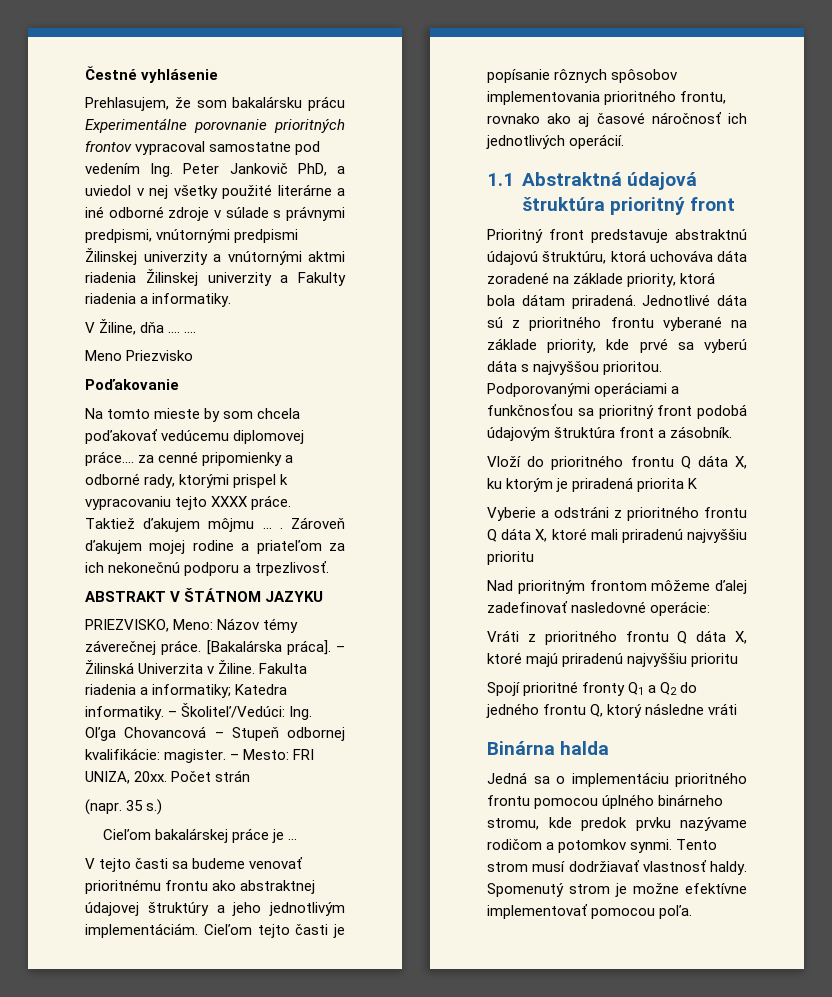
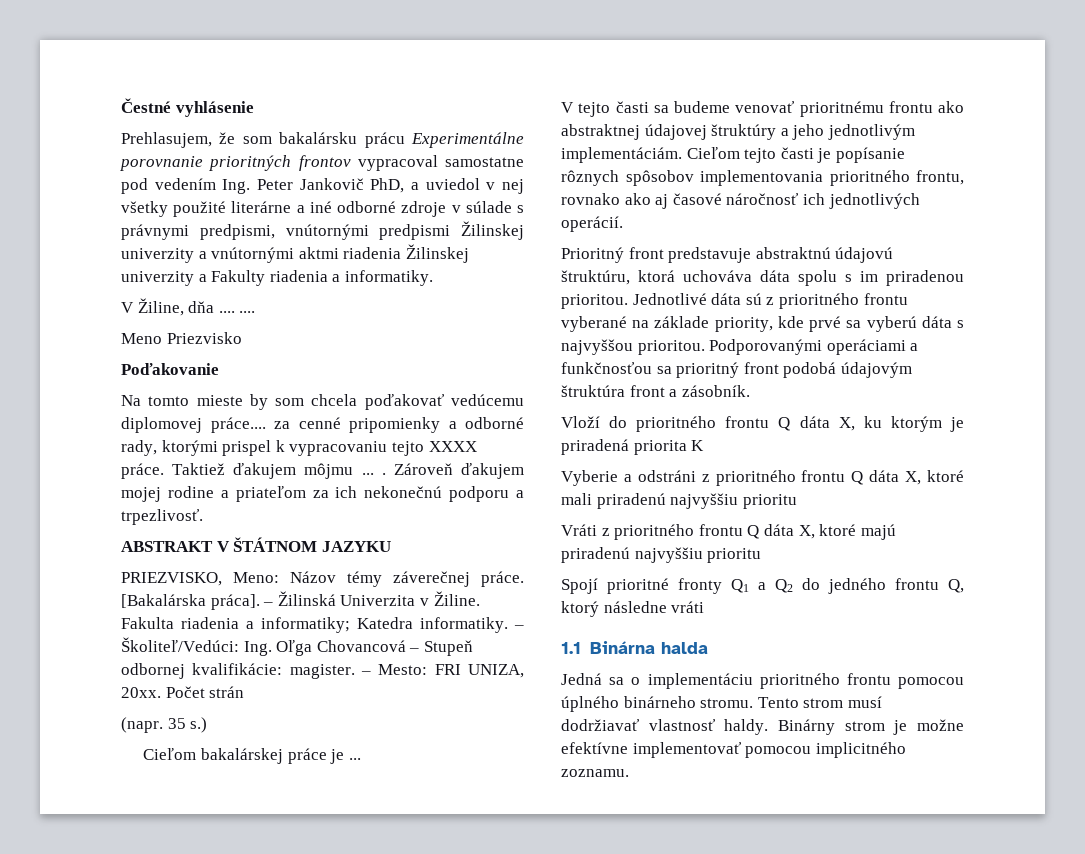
- 1.1 Abstraktná údajová štruktúra prioritný front
- Prioritný front predstavuje abstraktnú údajovú štruktúru, ktorá uchováva dáta zoradené na základe priority, ktorá bola dátam priradená.
+ Prioritný front predstavuje abstraktnú údajovú štruktúru, ktorá uchováva dáta spolu s im priradenou prioritou.
- Nad prioritným frontom môžeme ďalej zadefinovať nasledovné operácie:
- Binárna halda
+ 1.1 Binárna halda
- Jedná sa o implementáciu prioritného frontu pomocou úplného binárneho stromu, kde predok prvku nazývame rodičom a potomkov synmi.
+ Jedná sa o implementáciu prioritného frontu pomocou úplného binárneho stromu.
- Spomenutý strom je možne efektívne implementovať pomocou poľa.
+ Binárny strom je možne efektívne implementovať pomocou implicitného zoznamu.

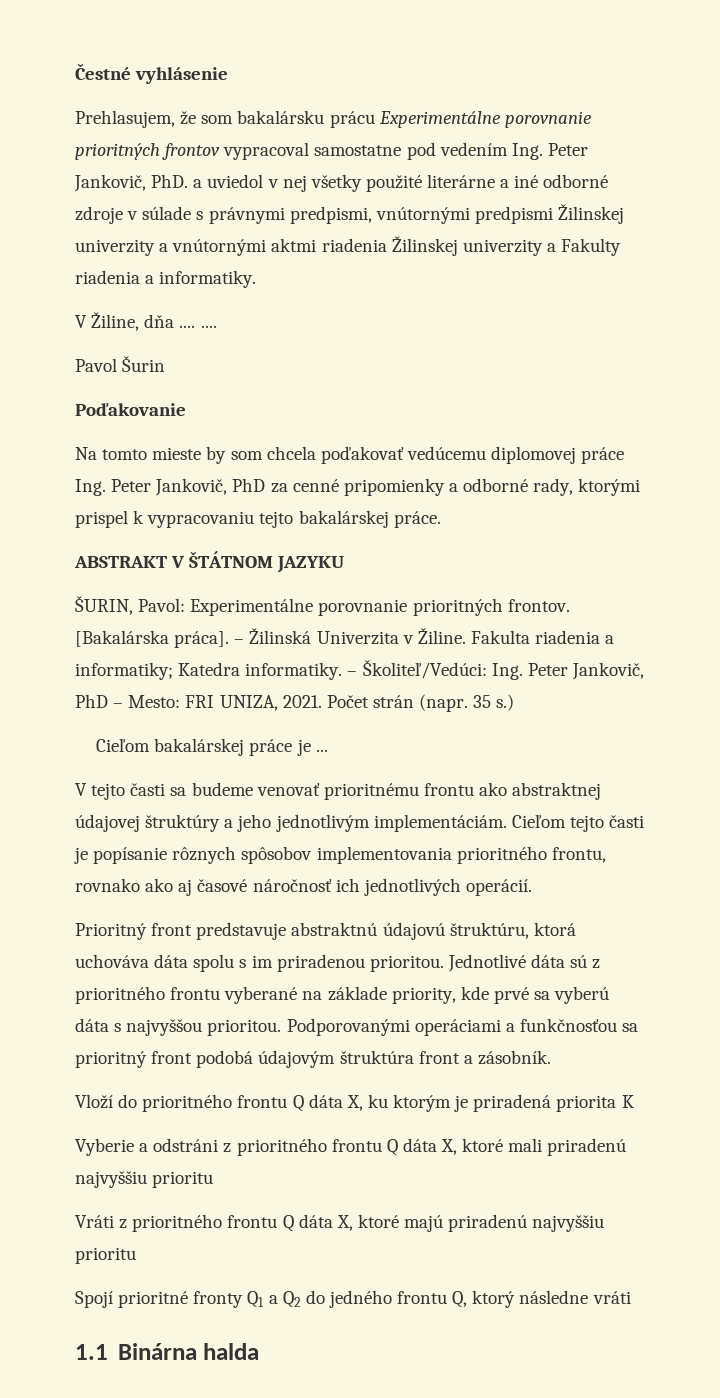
- Prehlasujem, že som bakalársku prácu Experimentálne porovnanie prioritných frontov vypracoval samostatne pod vedením Ing. Peter Jankovič PhD, a uviedol v nej všetky použité literárne a iné odborné zdroje v súlade s právnymi predpismi, vnútornými predpismi Žilinskej univerzity a vnútornými aktmi riadenia Žilinskej univerzity a Fakulty riadenia a informatiky.
+ Prehlasujem, že som bakalársku prácu Experimentálne porovnanie prioritných frontov vypracoval samostatne pod vedením Ing. Peter Jankovič, PhD. a uviedol v nej všetky použité literárne a iné odborné zdroje v súlade s právnymi predpismi, vnútornými predpismi Žilinskej univerzity a vnútornými aktmi riadenia Žilinskej univerzity a Fakulty riadenia a informatiky.
- Meno Priezvisko
+ Pavol Šurin
- Na tomto mieste by som chcela poďakovať vedúcemu diplomovej práce.... za cenné pripomienky a odborné rady, ktorými prispel k vypracovaniu tejto XXXX práce. Taktiež ďakujem môjmu ... . Zároveň ďakujem mojej rodine a priateľom za ich nekonečnú podporu a trpezlivosť.
+ Na tomto mieste by som chcela poďakovať vedúcemu diplomovej práce Ing. Peter Jankovič, PhD za cenné pripomienky a odborné rady, ktorými prispel k vypracovaniu tejto bakalárskej práce.
  ABSTRAKT V ŠTÁTNOM JAZYKU
- PRIEZVISKO, Meno: Názov témy záverečnej práce.
+ ŠURIN, Pavol: Experimentálne porovnanie prioritných frontov.
- – Školiteľ/Vedúci: Ing. Oľga Chovancová – Stupeň odbornej kvalifikácie: magister. – Mesto: FRI UNIZA, 20xx.
+ – Školiteľ/Vedúci: Ing. Peter Jankovič, PhD – Mesto: FRI UNIZA, 2021.
- Počet strán
- (napr.
+ Počet strán (napr.
- Jedná sa o implementáciu prioritného frontu pomocou úplného binárneho stromu. Tento strom musí dodržiavať vlastnosť haldy. Binárny strom je možne efektívne implementovať pomocou implicitného zoznamu.

